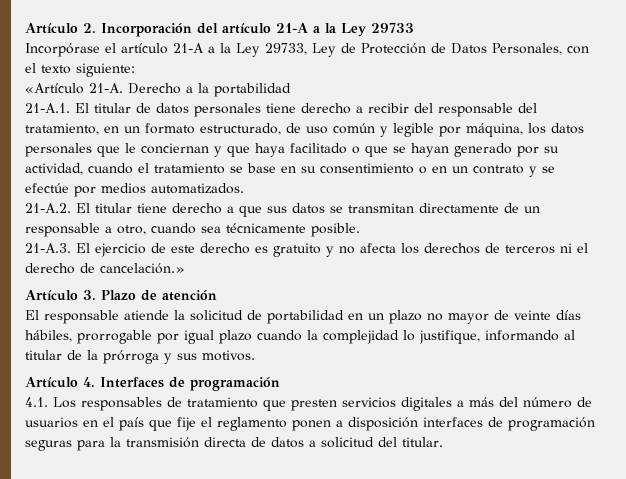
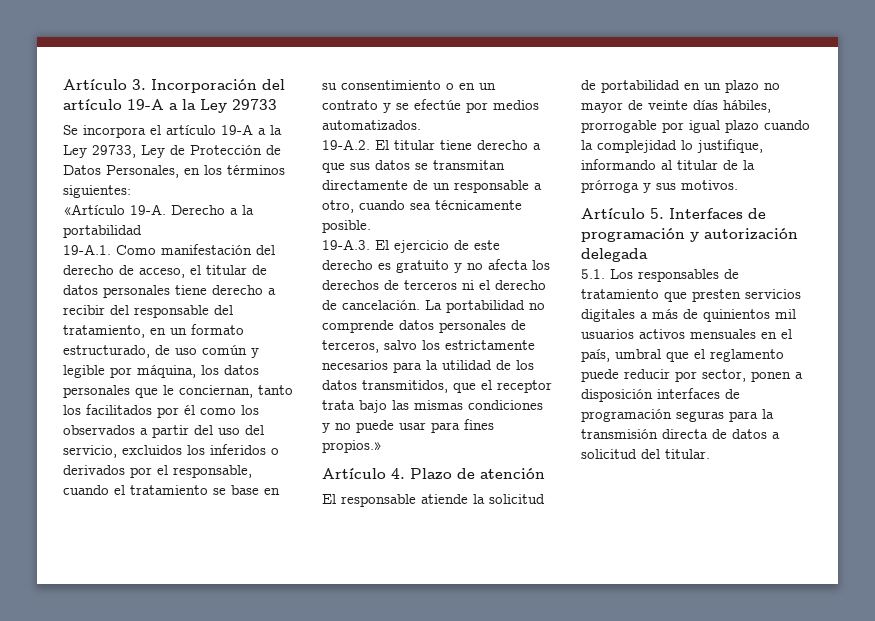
- Artículo 2. Incorporación del artículo 21-A a la Ley 29733
+ Artículo 3. Incorporación del artículo 19-A a la Ley 29733
- Incorpórase el artículo 21-A a la Ley 29733, Ley de Protección de Datos Personales, con el texto siguiente:
+ Se incorpora el artículo 19-A a la Ley 29733, Ley de Protección de Datos Personales, en los términos siguientes:
- «Artículo 21-A.
+ «Artículo 19-A.
- 21-A.1. El titular de datos personales tiene derecho a recibir del responsable del tratamiento, en un formato estructurado, de uso común y legible por máquina, los datos personales que le conciernan y que haya facilitado o que se hayan generado por su actividad, cuando el tratamiento se base en su consentimiento o en un contrato y se efectúe por medios automatizados.
+ 19-A.1. Como manifestación del derecho de acceso, el titular de datos personales tiene derecho a recibir del responsable del tratamiento, en un formato estructurado, de uso común y legible por máquina, los datos personales que le conciernan, tanto los facilitados por él como los observados a partir del uso del servicio, excluidos los inferidos o derivados por el responsable, cuando el tratamiento se base en su consentimiento o en un contrato y se efectúe por medios automatizados.
- 21-A.2. El titular tiene derecho a que sus datos se transmitan directamente de un responsable a otro, cuando sea técnicamente posible.
+ 19-A.2. El titular tiene derecho a que sus datos se transmitan directamente de un responsable a otro, cuando sea técnicamente posible.
- 21-A.3. El ejercicio de este derecho es gratuito y no afecta los derechos de terceros ni el derecho de cancelación.»
- Artículo 3. Plazo de atención
+ 19-A.3. El ejercicio de este derecho es gratuito y no afecta los derechos de terceros ni el derecho de cancelación. La portabilidad no comprende datos personales de terceros, salvo los estrictamente necesarios para la utilidad de los datos transmitidos, que el receptor trata bajo las mismas condiciones y no puede usar para fines propios.»
+ Artículo 4. Plazo de atención
- Artículo 4. Interfaces de programación
- 4.1. Los responsables de tratamiento que presten servicios digitales a más del número de usuarios en el país que fije el reglamento ponen a disposición interfaces de programación seguras para la transmisión directa de datos a solicitud del titular.
+ Artículo 5. Interfaces de programación y autorización delegada
+ 5.1. Los responsables de tratamiento que presten servicios digitales a más de quinientos mil usuarios activos mensuales en el país, umbral que el reglamento puede reducir por sector, ponen a disposición interfaces de programación seguras para la transmisión directa de datos a solicitud del titular.

